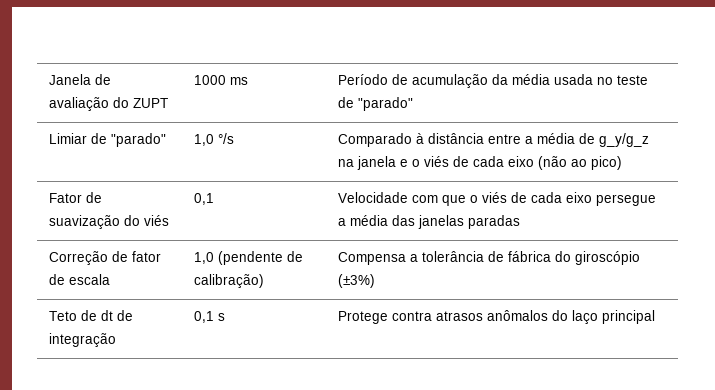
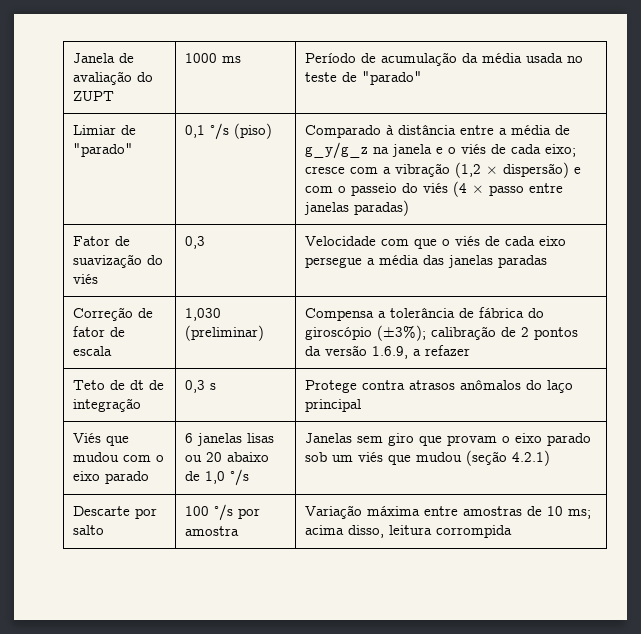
- 1,0 °/s
+ 0,1 °/s (piso)
- Comparado à distância entre a média de g_y/g_z na janela e o viés de cada eixo (não ao pico)
+ Comparado à distância entre a média de g_y/g_z na janela e o viés de cada eixo; cresce com a vibração (1,2 × dispersão) e com o passeio do viés (4 × passo entre janelas paradas)
- Fator de suavização do viés | 0,1 | Velocidade com que o viés de cada eixo persegue a média das janelas paradas
+ Fator de suavização do viés | 0,3 | Velocidade com que o viés de cada eixo persegue a média das janelas paradas
- Correção de fator de escala | 1,0 (pendente de calibração) | Compensa a tolerância de fábrica do giroscópio (±3%)
+ Correção de fator de escala | 1,030 (preliminar) | Compensa a tolerância de fábrica do giroscópio (±3%); calibração de 2 pontos da versão 1.6.9, a refazer
- Teto de dt de integração | 0,1 s | Protege contra atrasos anômalos do laço principal
+ Teto de dt de integração | 0,3 s | Protege contra atrasos anômalos do laço principal
+ Viés que mudou com o eixo parado | 6 janelas lisas ou 20 abaixo de 1,0 °/s | Janelas sem giro que provam o eixo parado sob um viés que mudou (seção 4.2.1)
+ Descarte por salto | 100 °/s por amostra | Variação máxima entre amostras de 10 ms; acima disso, leitura corrompida

